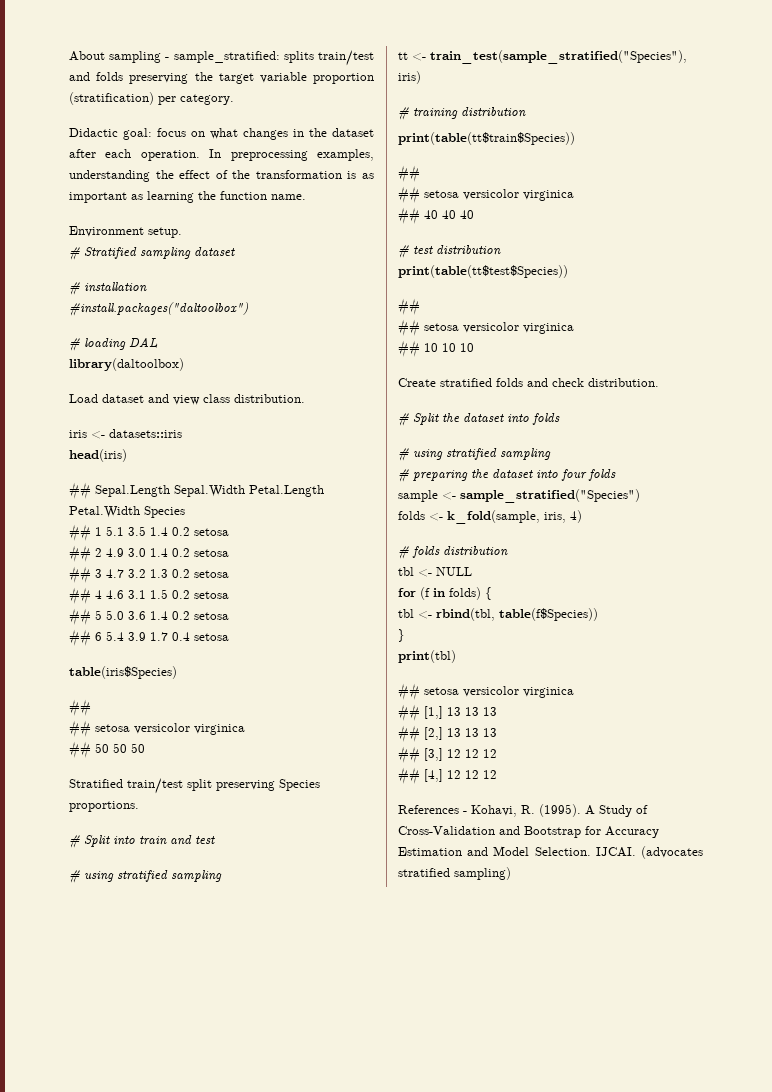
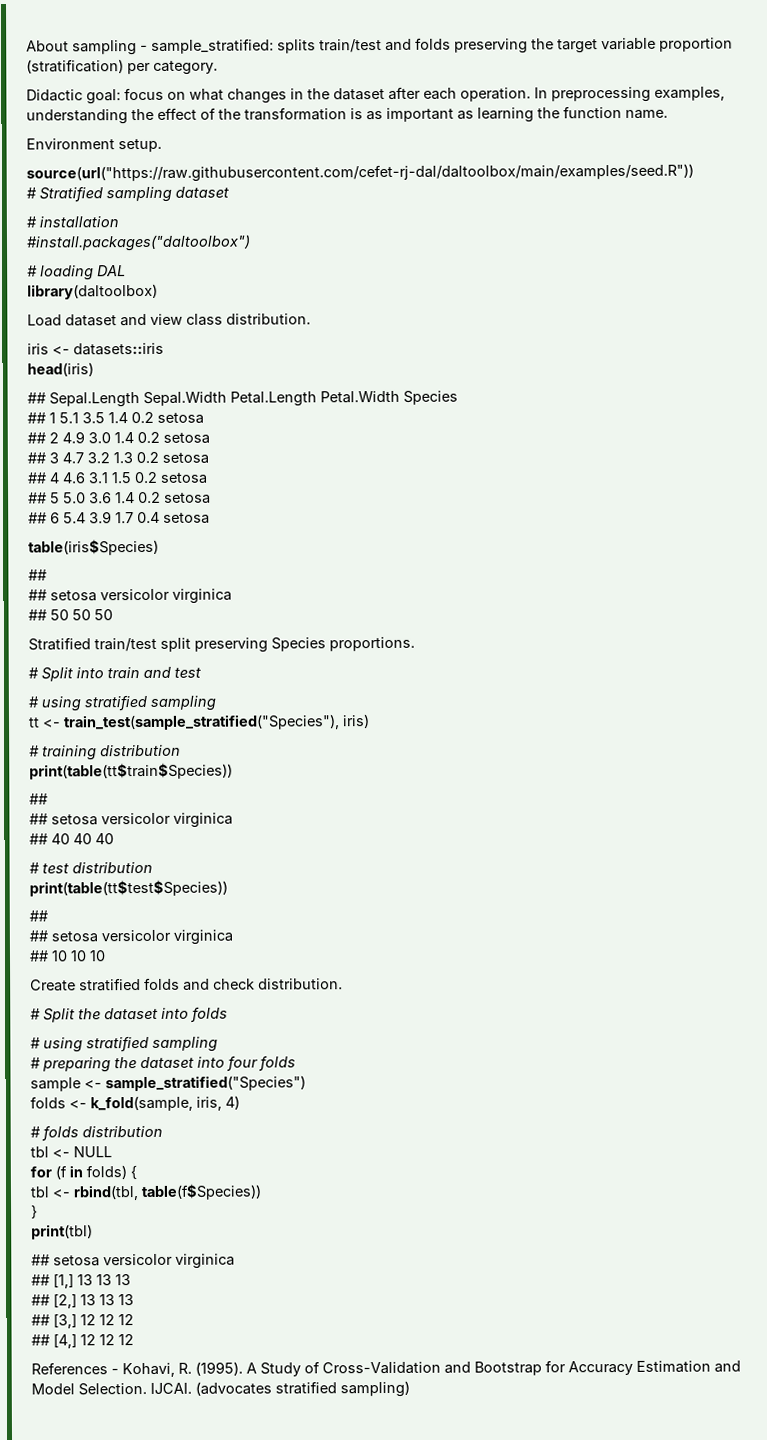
+ source(url("https://raw.githubusercontent.com/cefet-rj-dal/daltoolbox/main/examples/seed.R"))

